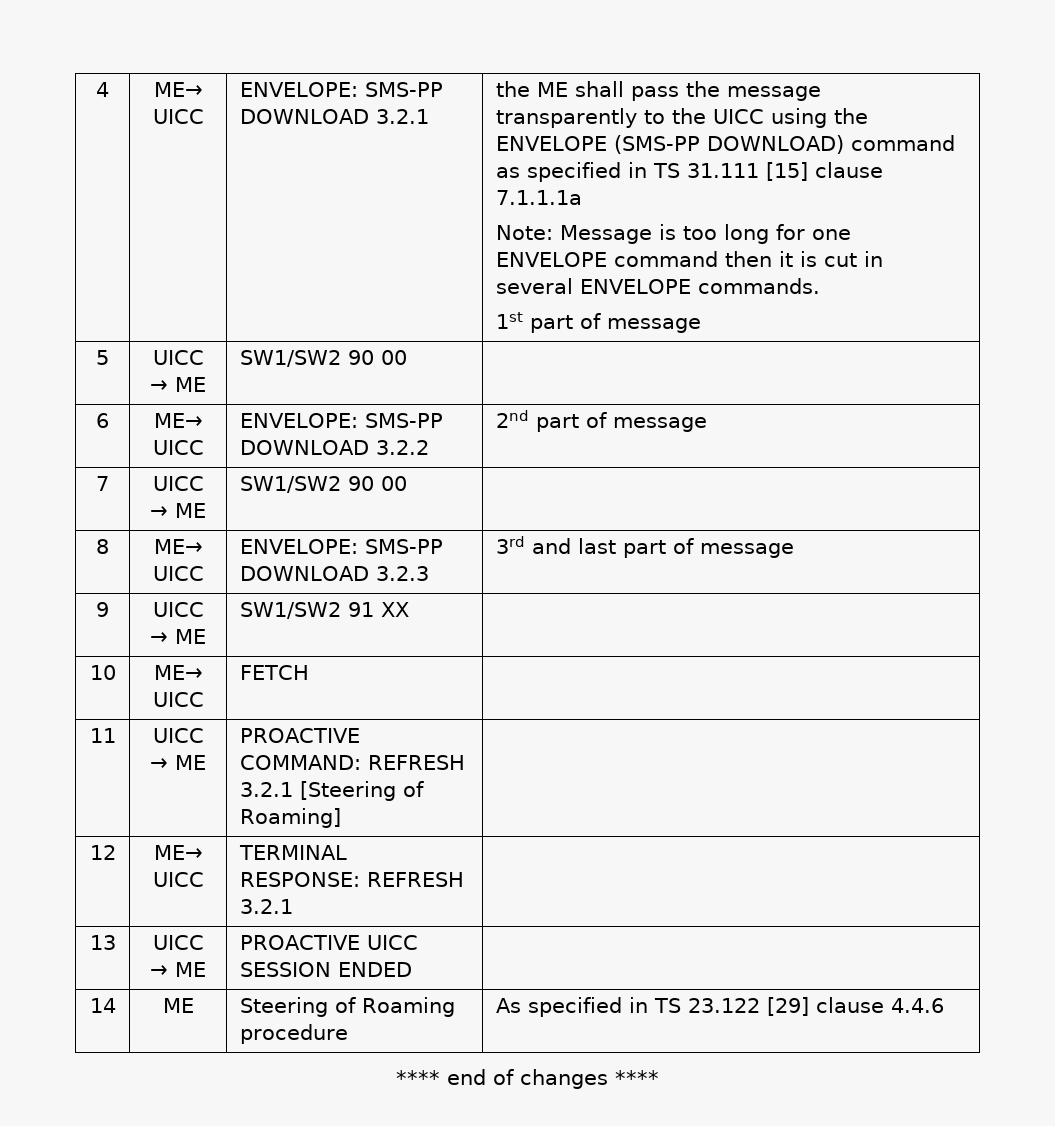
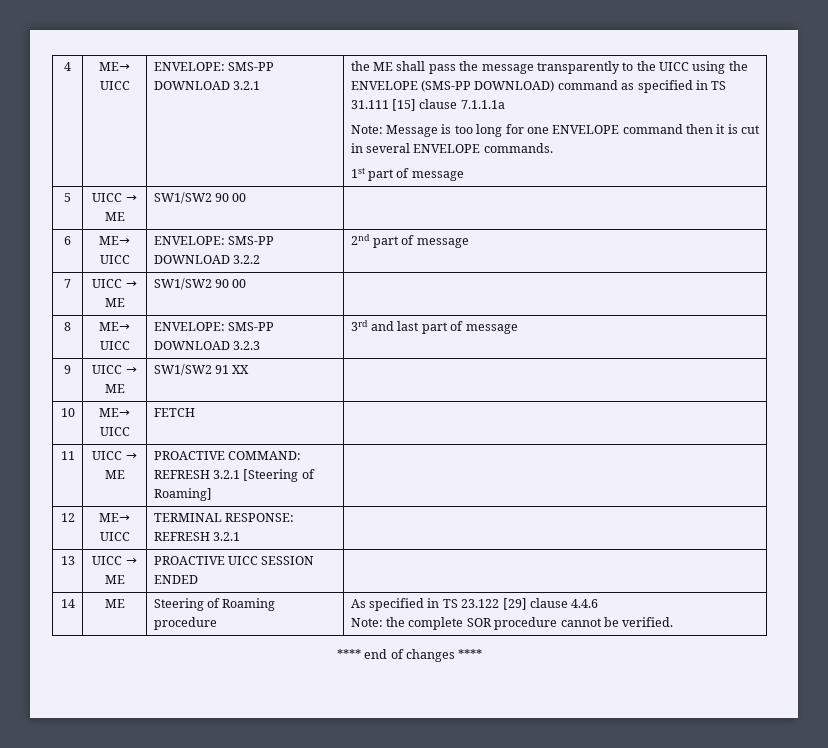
  14 | ME | Steering of Roaming procedure | As specified in TS 23.122 [29] clause 4.4.6
+ Note: the complete SOR procedure cannot be verified.

